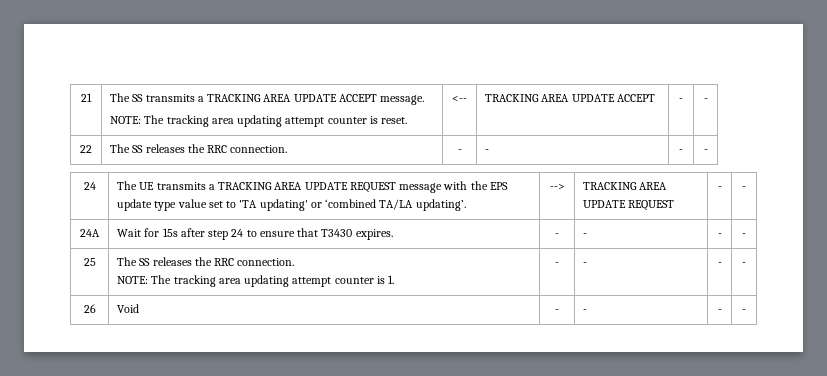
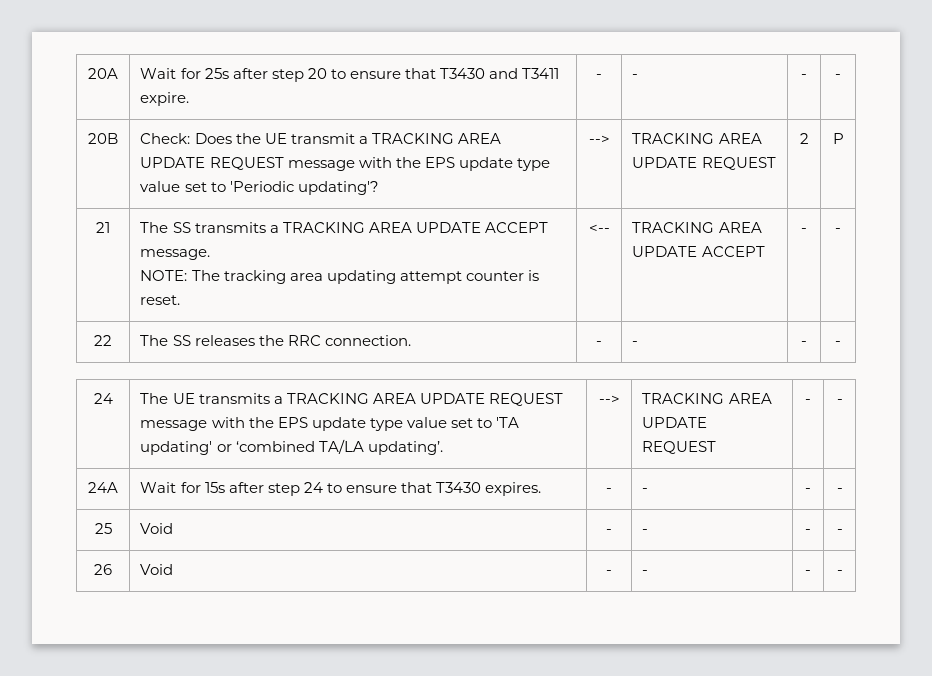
+ 20A | Wait for 25s after step 20 to ensure that T3430 and T3411 expire. | - | - | - | -
+ 20B | Check: Does the UE transmit a TRACKING AREA UPDATE REQUEST message with the EPS update type value set to 'Periodic updating'? | --> | TRACKING AREA UPDATE REQUEST | 2 | P
- 25 | The SS releases the RRC connection.
- NOTE: The tracking area updating attempt counter is 1. | - | - | - | -
+ 25 | Void | - | - | - | -

